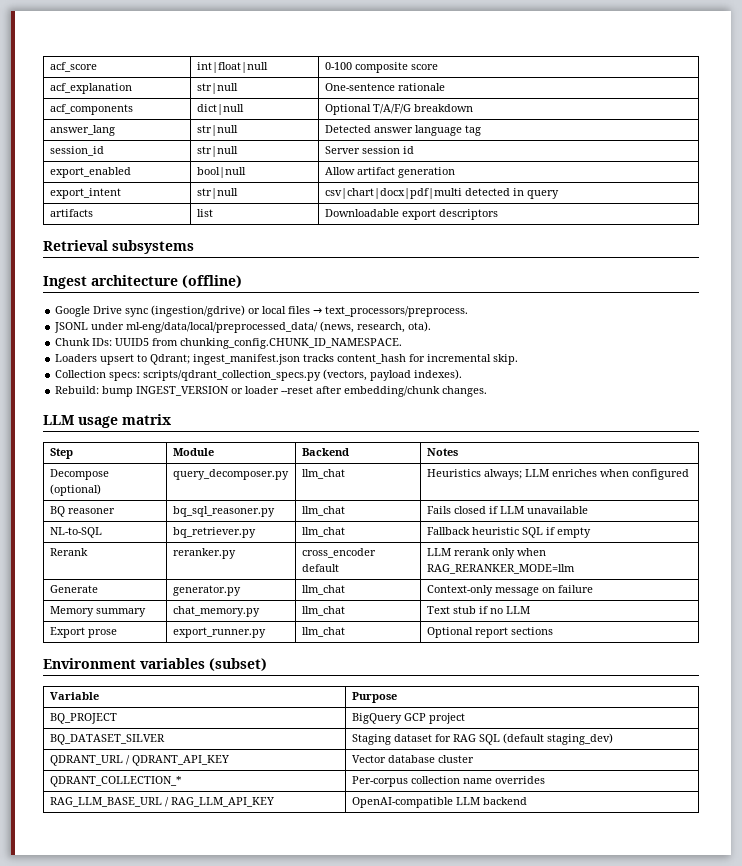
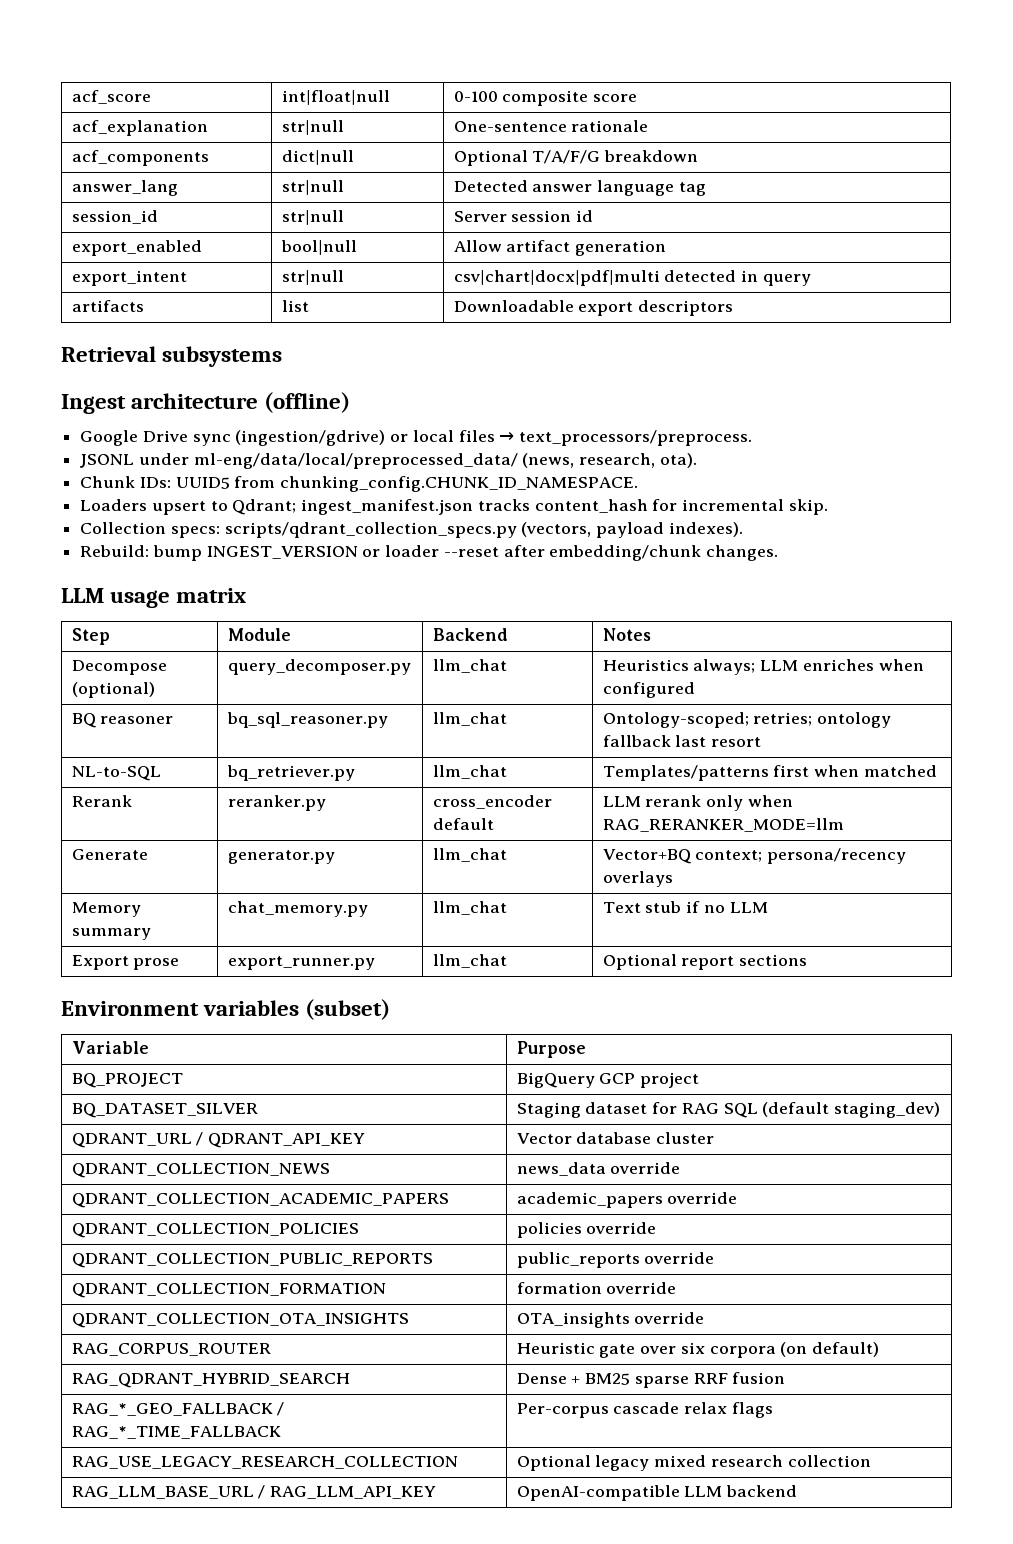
- BQ reasoner | bq_sql_reasoner.py | llm_chat | Fails closed if LLM unavailable
- NL-to-SQL | bq_retriever.py | llm_chat | Fallback heuristic SQL if empty
+ BQ reasoner | bq_sql_reasoner.py | llm_chat | Ontology-scoped; retries; ontology fallback last resort
+ NL-to-SQL | bq_retriever.py | llm_chat | Templates/patterns first when matched
- Generate | generator.py | llm_chat | Context-only message on failure
+ Generate | generator.py | llm_chat | Vector+BQ context; persona/recency overlays
- QDRANT_COLLECTION_* | Per-corpus collection name overrides
+ QDRANT_COLLECTION_NEWS | news_data override
+ QDRANT_COLLECTION_ACADEMIC_PAPERS | academic_papers override
+ QDRANT_COLLECTION_POLICIES | policies override
+ QDRANT_COLLECTION_PUBLIC_REPORTS | public_reports override
+ QDRANT_COLLECTION_FORMATION | formation override
+ QDRANT_COLLECTION_OTA_INSIGHTS | OTA_insights override
+ RAG_CORPUS_ROUTER | Heuristic gate over six corpora (on default)
+ RAG_QDRANT_HYBRID_SEARCH | Dense + BM25 sparse RRF fusion
+ RAG_*_GEO_FALLBACK / RAG_*_TIME_FALLBACK | Per-corpus cascade relax flags
+ RAG_USE_LEGACY_RESEARCH_COLLECTION | Optional legacy mixed research collection

